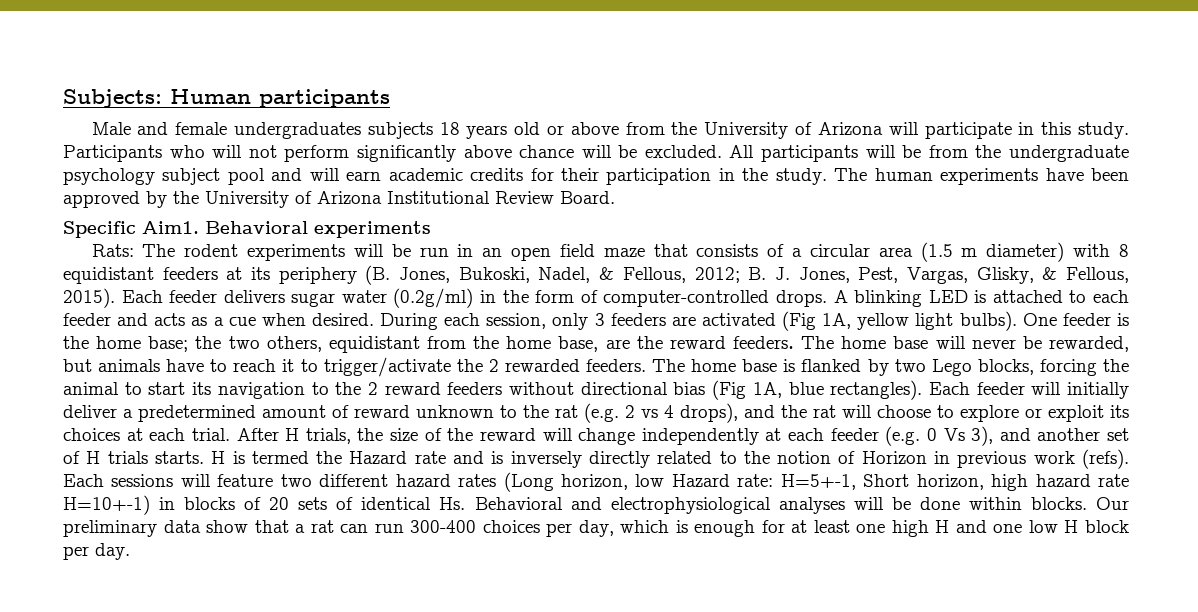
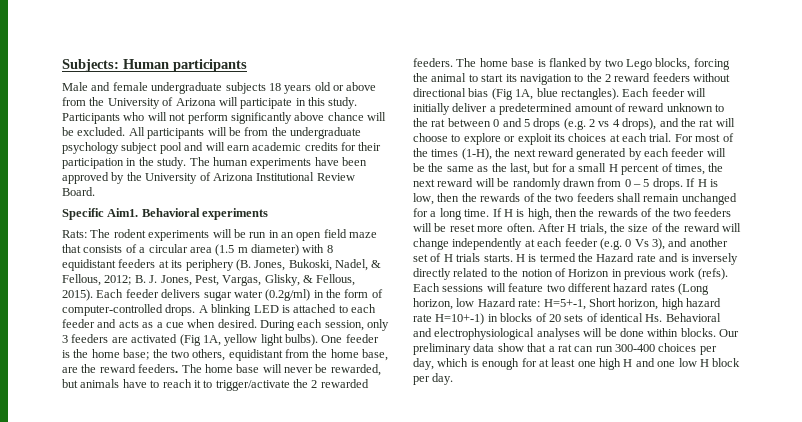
- Male and female undergraduates subjects 18 years old or above from the University of Arizona will participate in this study.
+ Male and female undergraduate subjects 18 years old or above from the University of Arizona will participate in this study.
- Each feeder will initially deliver a predetermined amount of reward unknown to the rat (e.g. 2 vs 4 drops), and the rat will choose to explore or exploit its choices at each trial.
+ Each feeder will initially deliver a predetermined amount of reward unknown to the rat between 0 and 5 drops (e.g. 2 vs 4 drops), and the rat will choose to explore or exploit its choices at each trial.
+ For most of the times (1-H), the next reward generated by each feeder will be the same as the last, but for a small H percent of times, the next reward will be randomly drawn from 0 – 5 drops. If H is low, then the rewards of the two feeders shall remain unchanged for a long time. If H is high, then the rewards of the two feeders will be reset more often.

